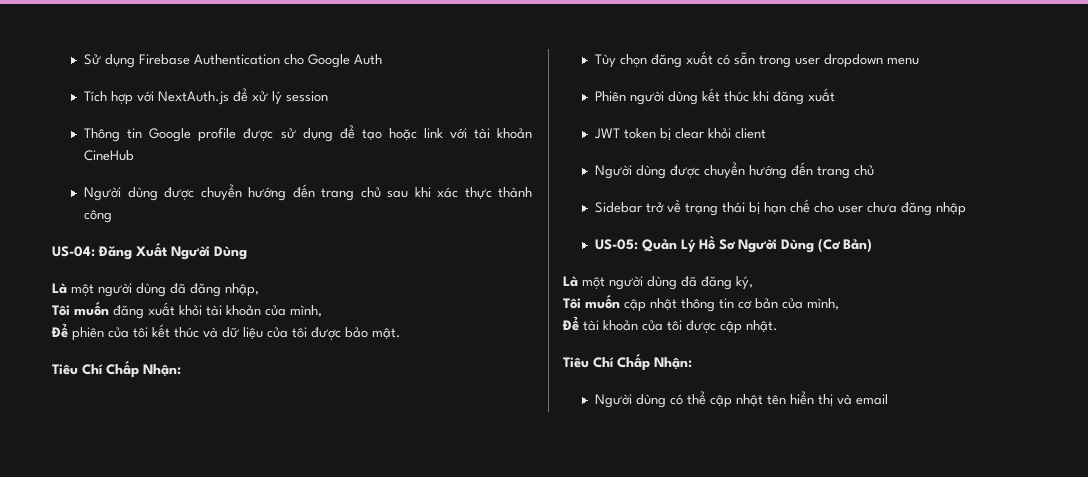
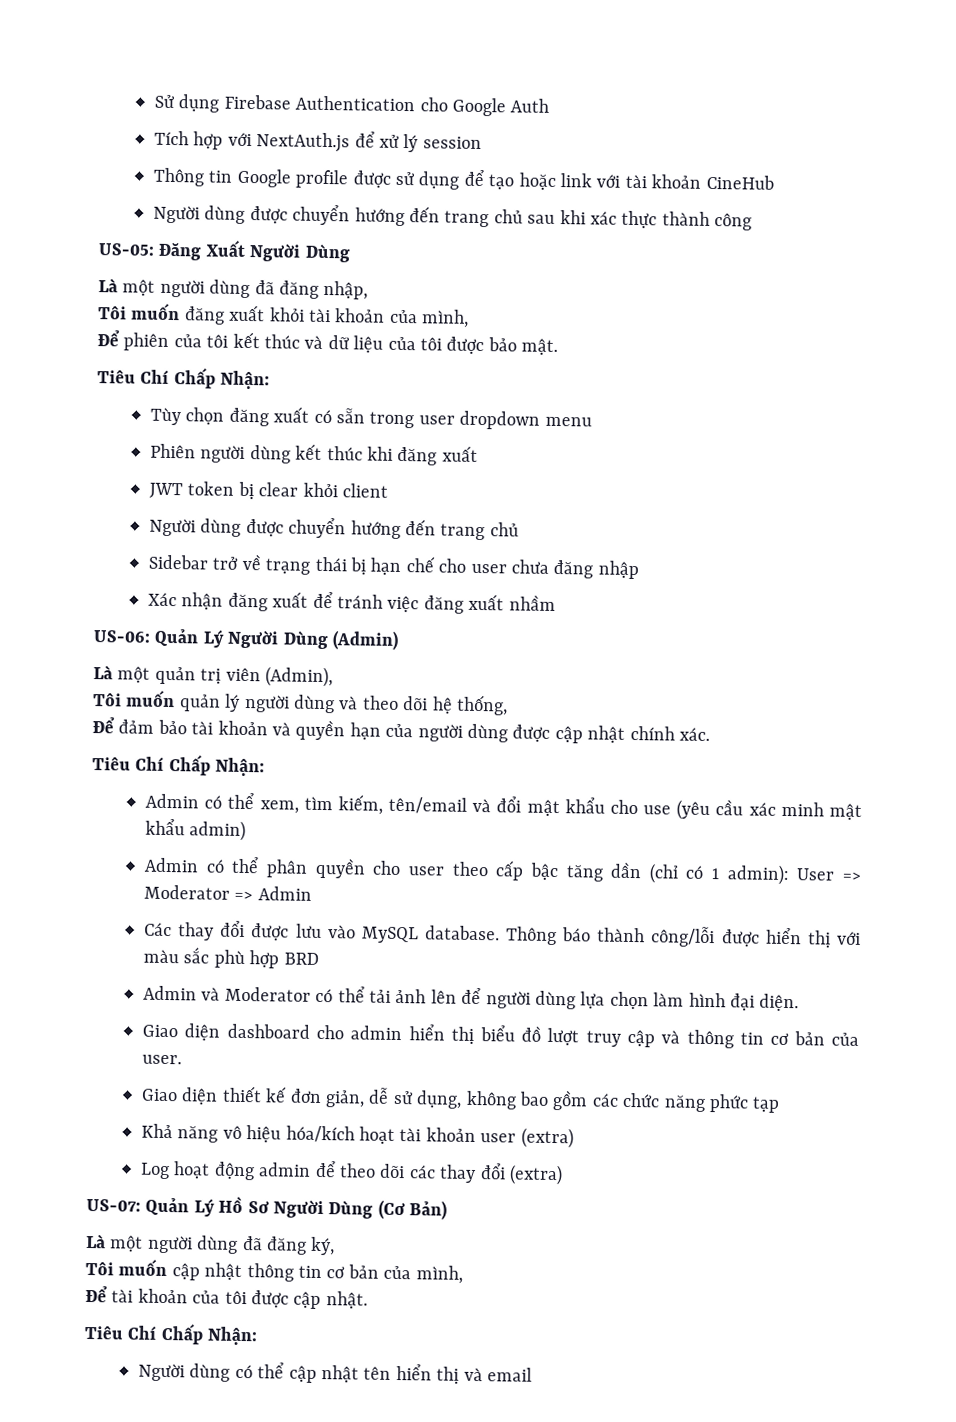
- US-04: Đăng Xuất Người Dùng
+ US-05: Đăng Xuất Người Dùng
- US-05: Quản Lý Hồ Sơ Người Dùng (Cơ Bản)
+ Xác nhận đăng xuất để tránh việc đăng xuất nhầm
+ US-06: Quản Lý Người Dùng (Admin)
+ Là một quản trị viên (Admin),
+ Tôi muốn quản lý người dùng và theo dõi hệ thống,
+ Để đảm bảo tài khoản và quyền hạn của người dùng được cập nhật chính xác.
+ Tiêu Chí Chấp Nhận:
+ Admin có thể xem, tìm kiếm, tên/email và đổi mật khẩu cho use (yêu cầu xác minh mật khẩu admin)
+ Admin có thể phân quyền cho user theo cấp bậc tăng dần (chỉ có 1 admin): User => Moderator => Admin
+ Các thay đổi được lưu vào MySQL database. Thông báo thành công/lỗi được hiển thị với màu sắc phù hợp BRD
+ Admin và Moderator có thể tải ảnh lên để người dùng lựa chọn làm hình đại diện.
+ Giao diện dashboard cho admin hiển thị biểu đồ lượt truy cập và thông tin cơ bản của user.
+ Giao diện thiết kế đơn giản, dễ sử dụng, không bao gồm các chức năng phức tạp
+ Khả năng vô hiệu hóa/kích hoạt tài khoản user (extra)
+ Log hoạt động admin để theo dõi các thay đổi (extra)
+ US-07: Quản Lý Hồ Sơ Người Dùng (Cơ Bản)

